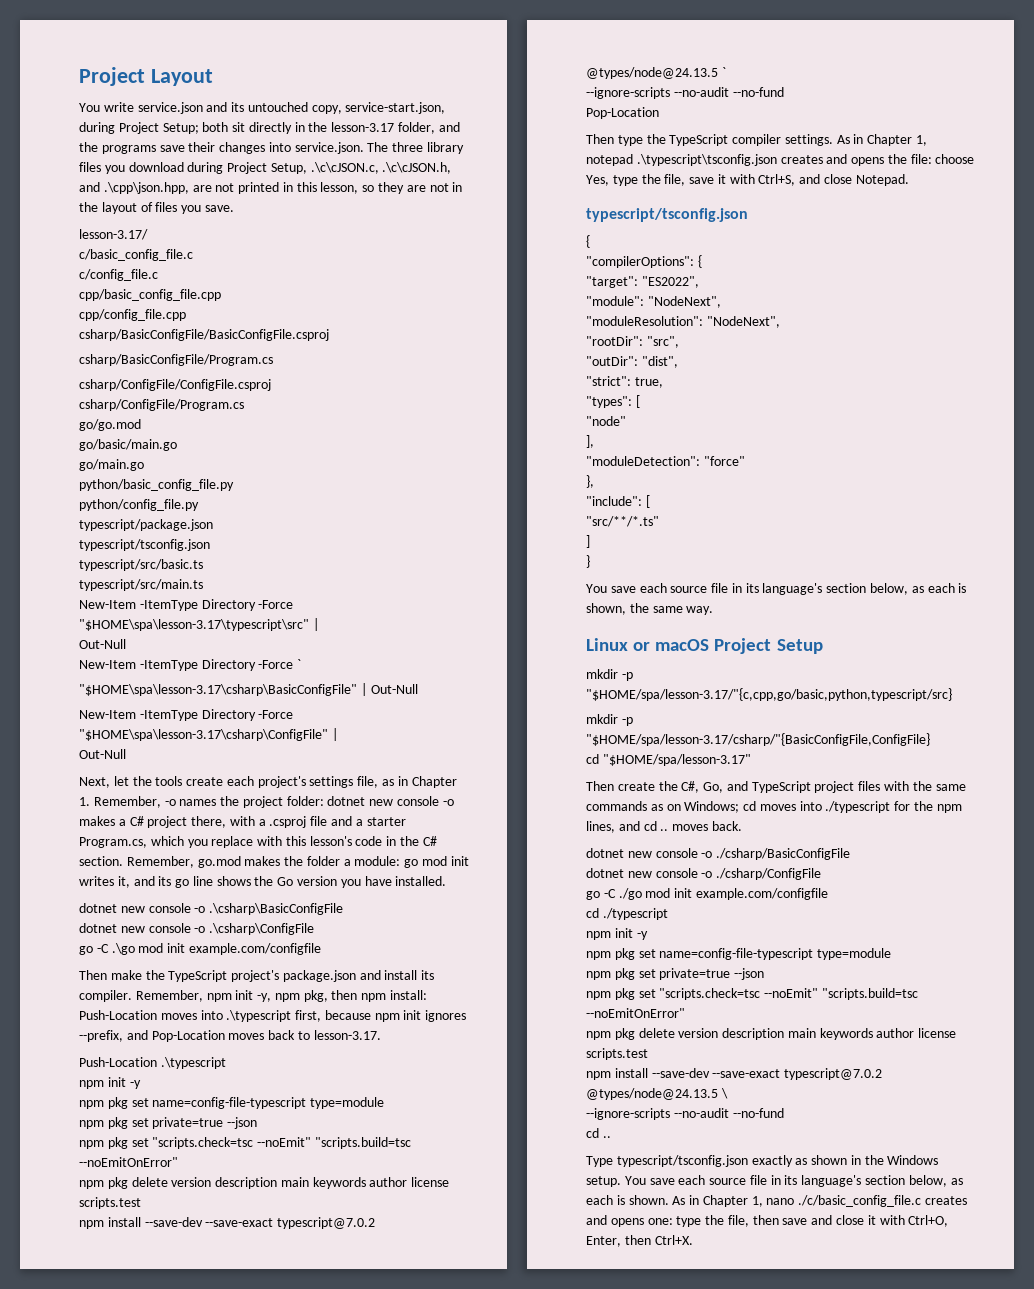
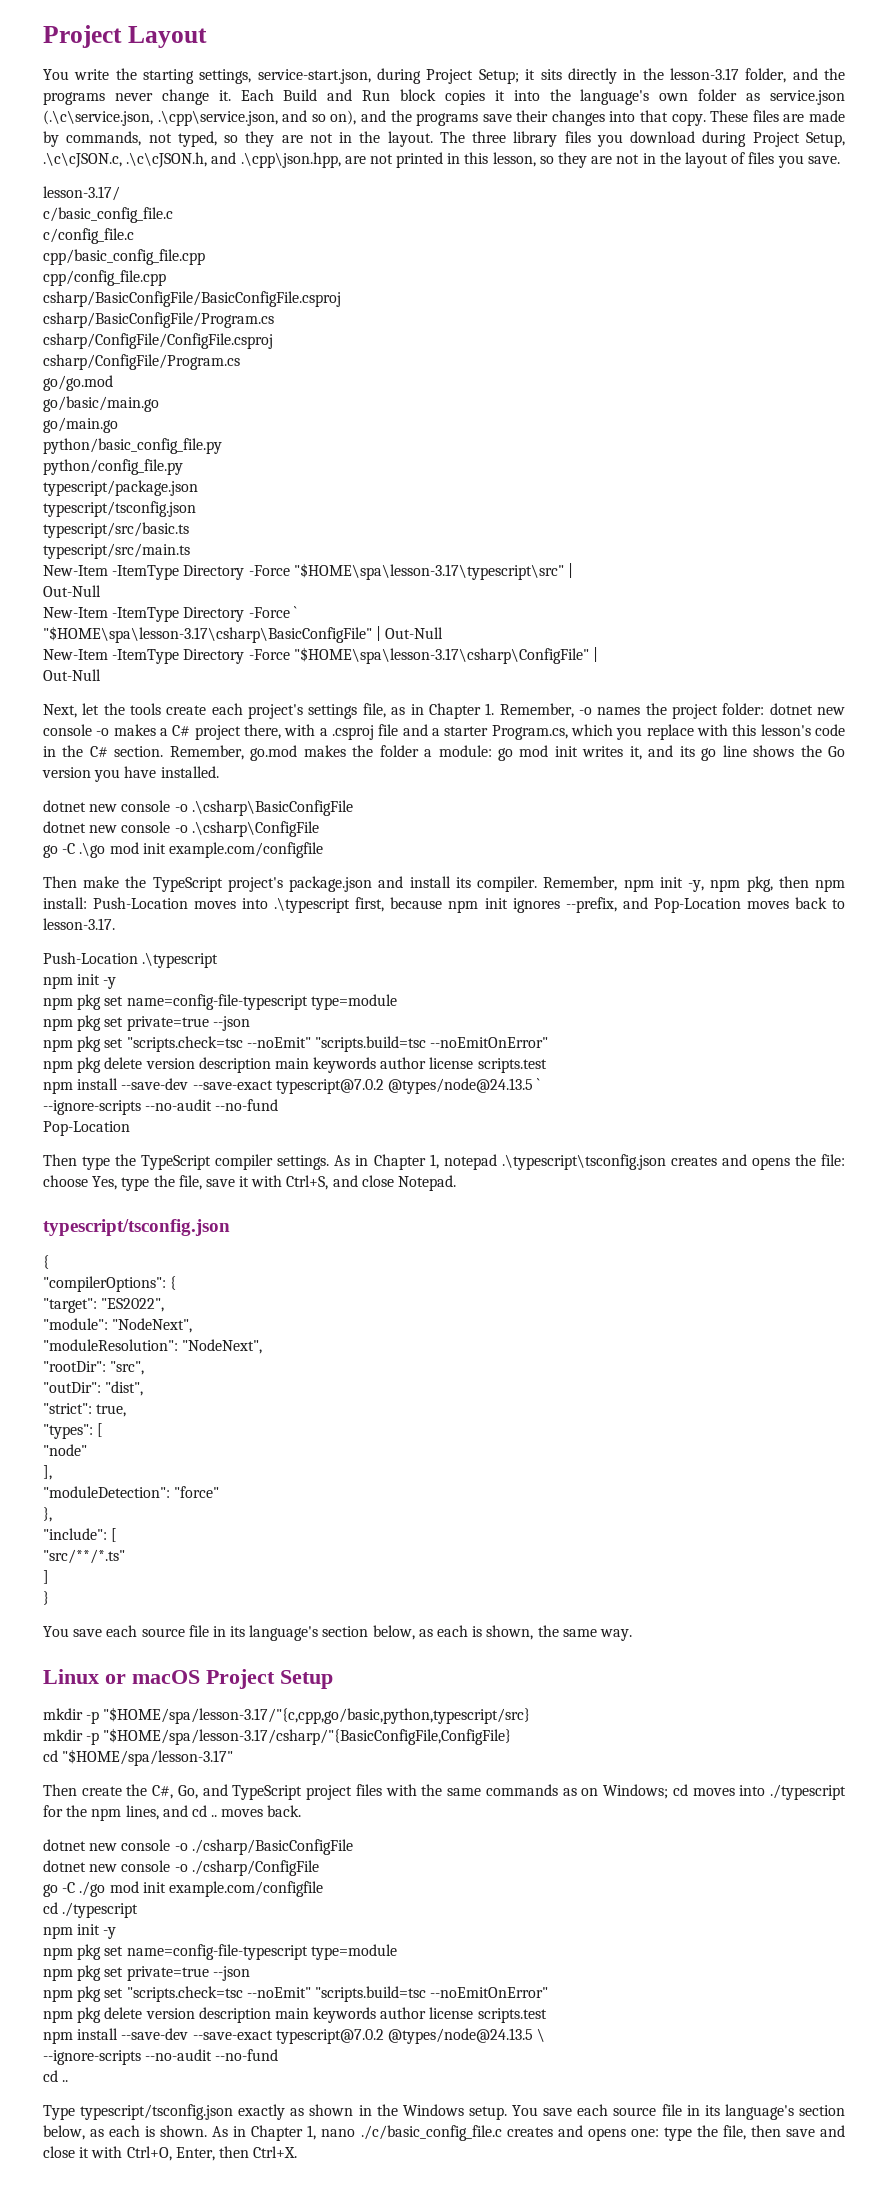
- You write service.json and its untouched copy, service-start.json, during Project Setup; both sit directly in the lesson-3.17 folder, and the programs save their changes into service.json. The three library files you download during Project Setup, .\c\cJSON.c, .\c\cJSON.h, and .\cpp\json.hpp, are not printed in this lesson, so they are not in the layout of files you save.
+ You write the starting settings, service-start.json, during Project Setup; it sits directly in the lesson-3.17 folder, and the programs never change it. Each Build and Run block copies it into the language's own folder as service.json (.\c\service.json, .\cpp\service.json, and so on), and the programs save their changes into that copy. These files are made by commands, not typed, so they are not in the layout. The three library files you download during Project Setup, .\c\cJSON.c, .\c\cJSON.h, and .\cpp\json.hpp, are not printed in this lesson, so they are not in the layout of files you save.

